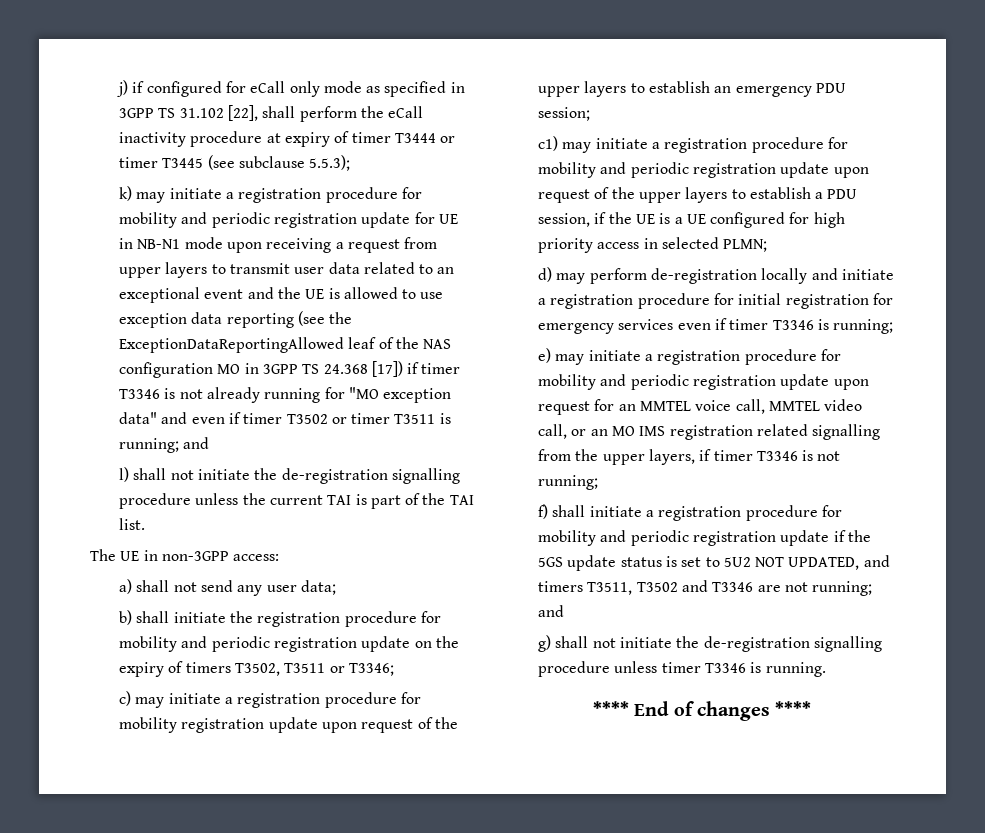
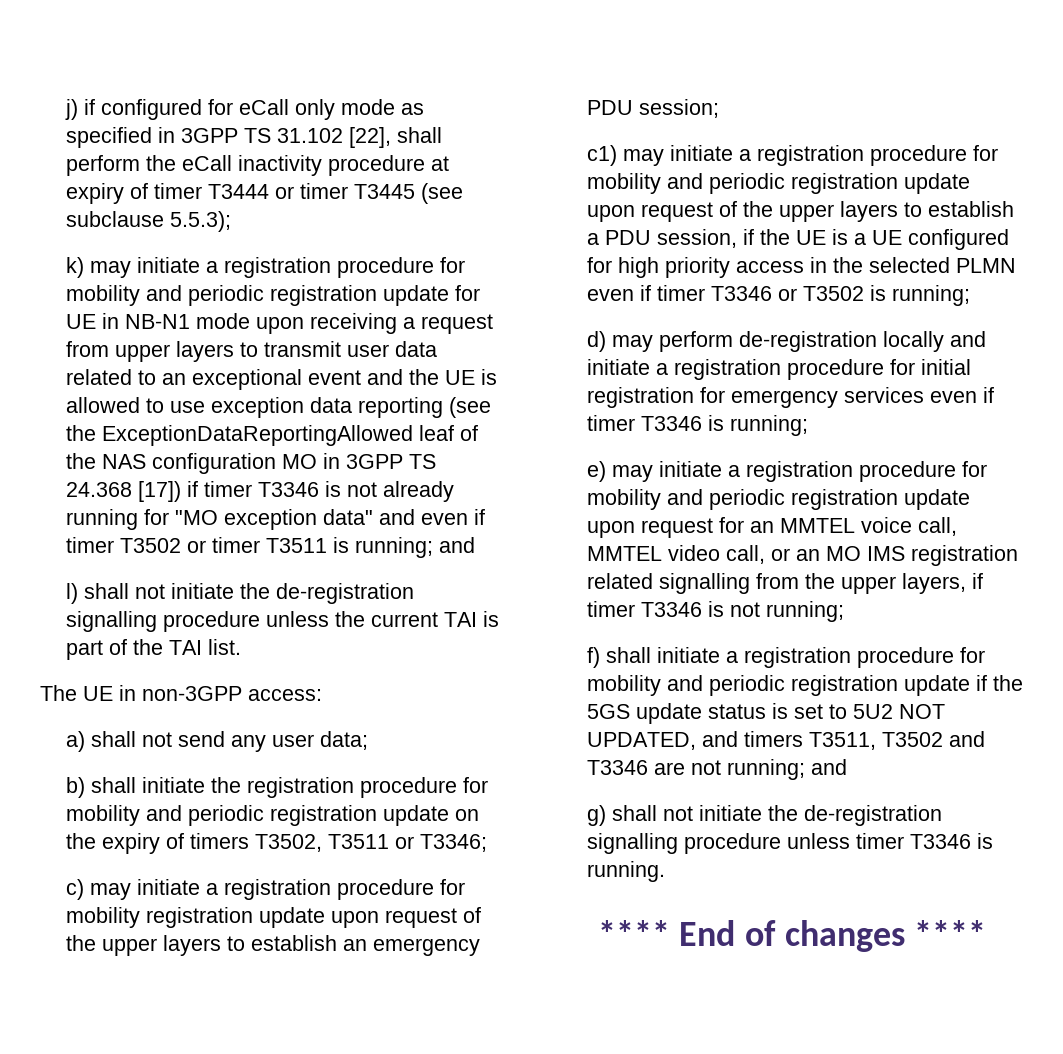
- c1) may initiate a registration procedure for mobility and periodic registration update upon request of the upper layers to establish a PDU session, if the UE is a UE configured for high priority access in selected PLMN;
+ c1) may initiate a registration procedure for mobility and periodic registration update upon request of the upper layers to establish a PDU session, if the UE is a UE configured for high priority access in the selected PLMN even if timer T3346 or T3502 is running;

